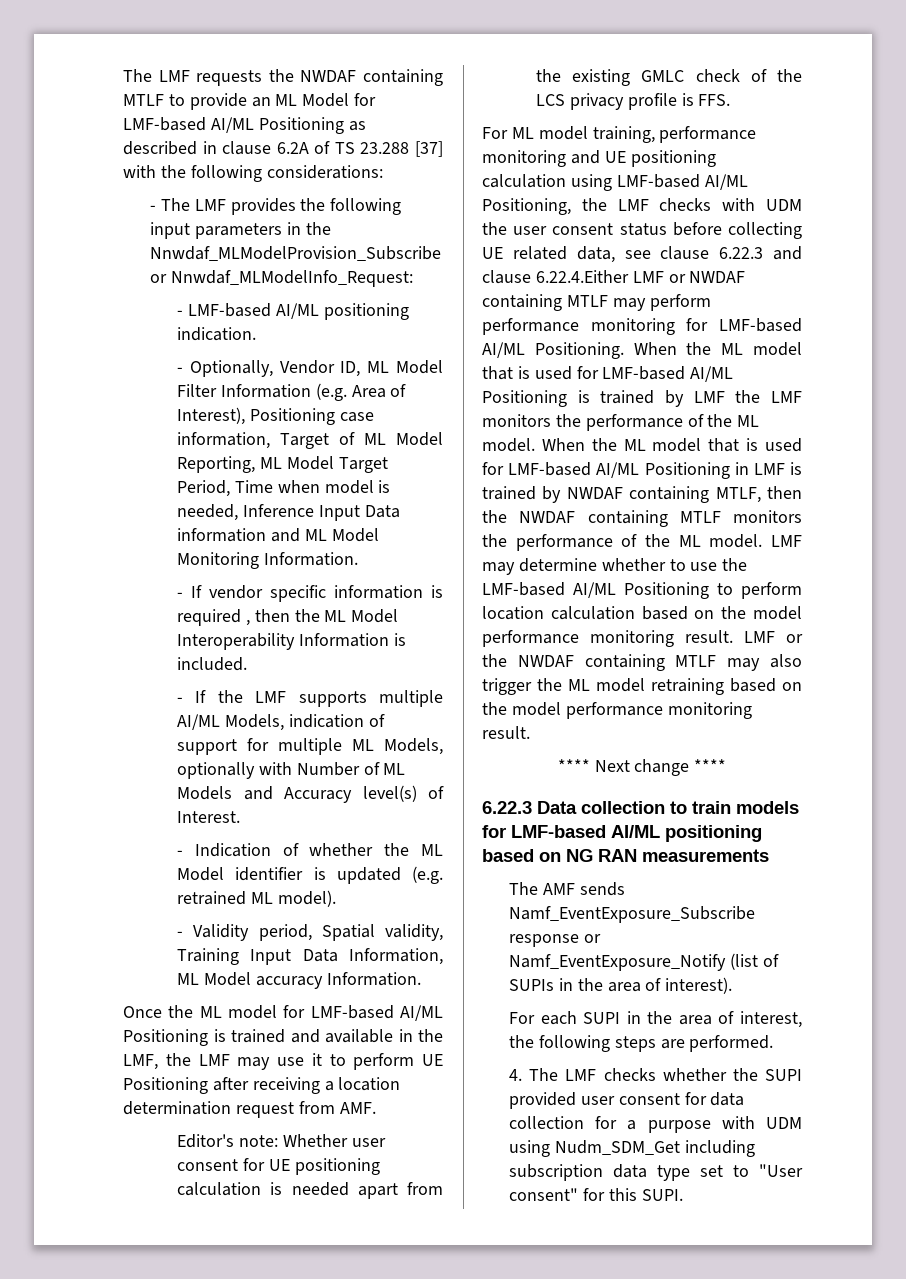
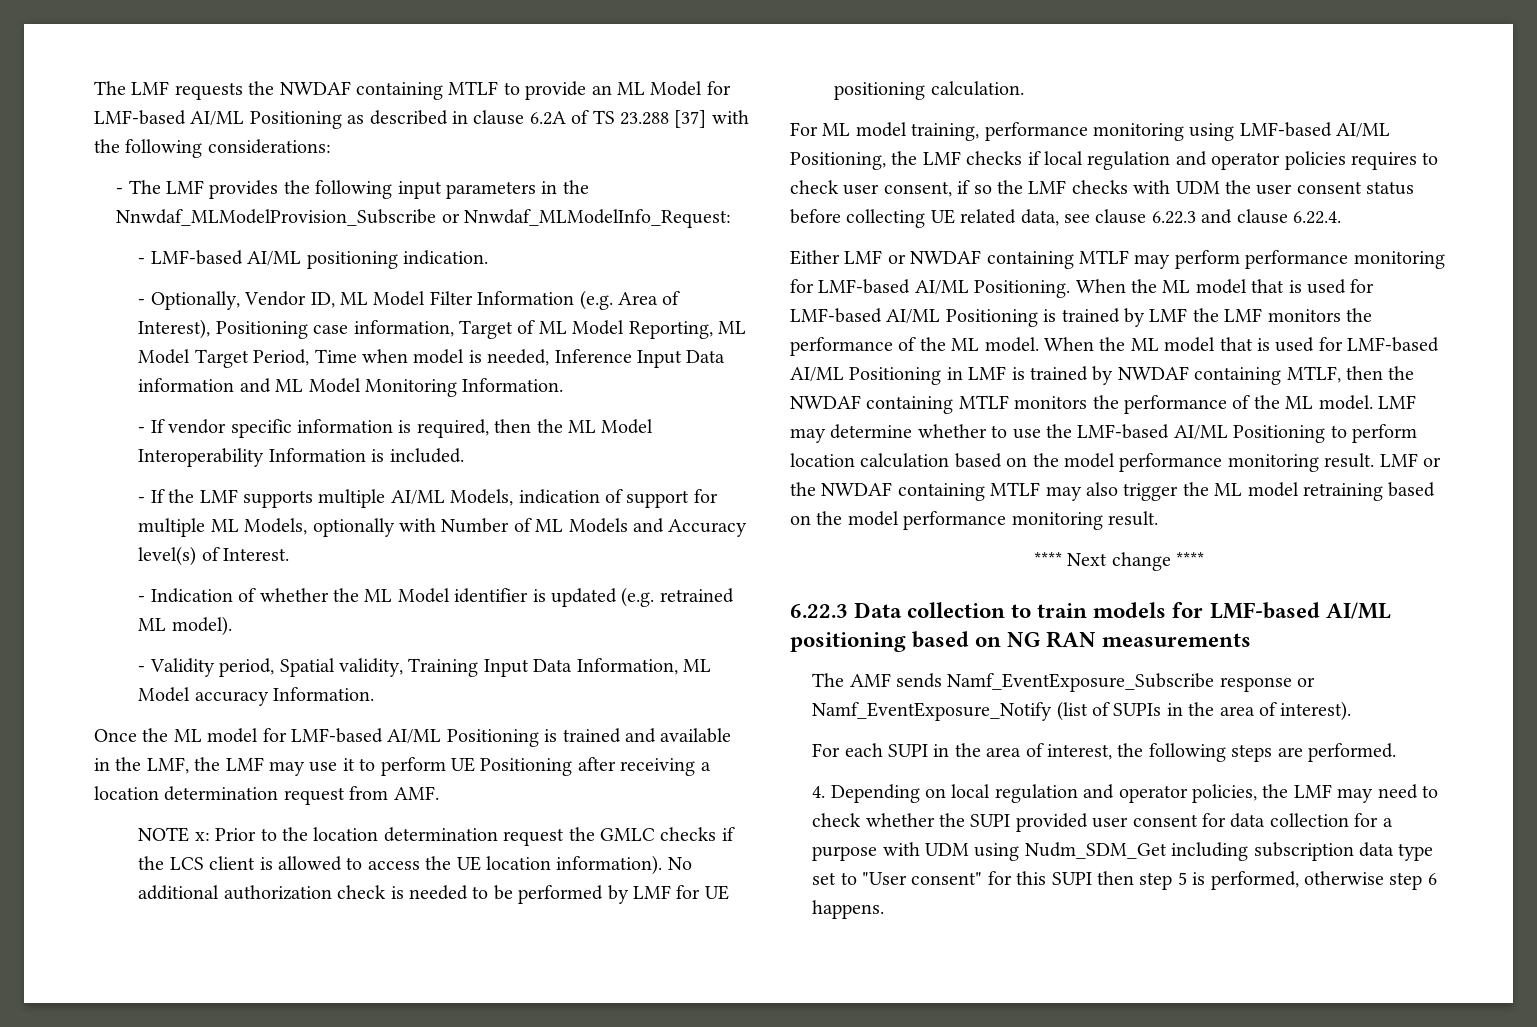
- - If vendor specific information is required , then the ML Model Interoperability Information is included.
+ - If vendor specific information is required, then the ML Model Interoperability Information is included.
- Editor's note: Whether user consent for UE positioning calculation is needed apart from the existing GMLC check of the LCS privacy profile is FFS.
+ NOTE x: Prior to the location determination request the GMLC checks if the LCS client is allowed to access the UE location information). No additional authorization check is needed to be performed by LMF for UE positioning calculation.
- For ML model training, performance monitoring and UE positioning calculation using LMF-based AI/ML Positioning, the LMF checks with UDM the user consent status before collecting UE related data, see clause 6.22.3 and clause 6.22.4.Either LMF or NWDAF containing MTLF may perform performance monitoring for LMF-based AI/ML Positioning.
+ For ML model training, performance monitoring using LMF-based AI/ML Positioning, the LMF checks if local regulation and operator policies requires to check user consent, if so the LMF checks with UDM the user consent status before collecting UE related data, see clause 6.22.3 and clause 6.22.4.
+ Either LMF or NWDAF containing MTLF may perform performance monitoring for LMF-based AI/ML Positioning.
- 4. The LMF checks whether the SUPI provided user consent for data collection for a purpose with UDM using Nudm_SDM_Get including subscription data type set to "User consent" for this SUPI.
+ 4. Depending on local regulation and operator policies, the LMF may need to check whether the SUPI provided user consent for data collection for a purpose with UDM using Nudm_SDM_Get including subscription data type set to "User consent" for this SUPI then step 5 is performed, otherwise step 6 happens.

